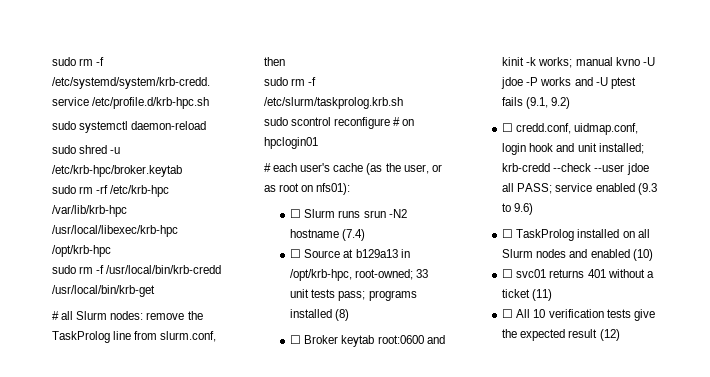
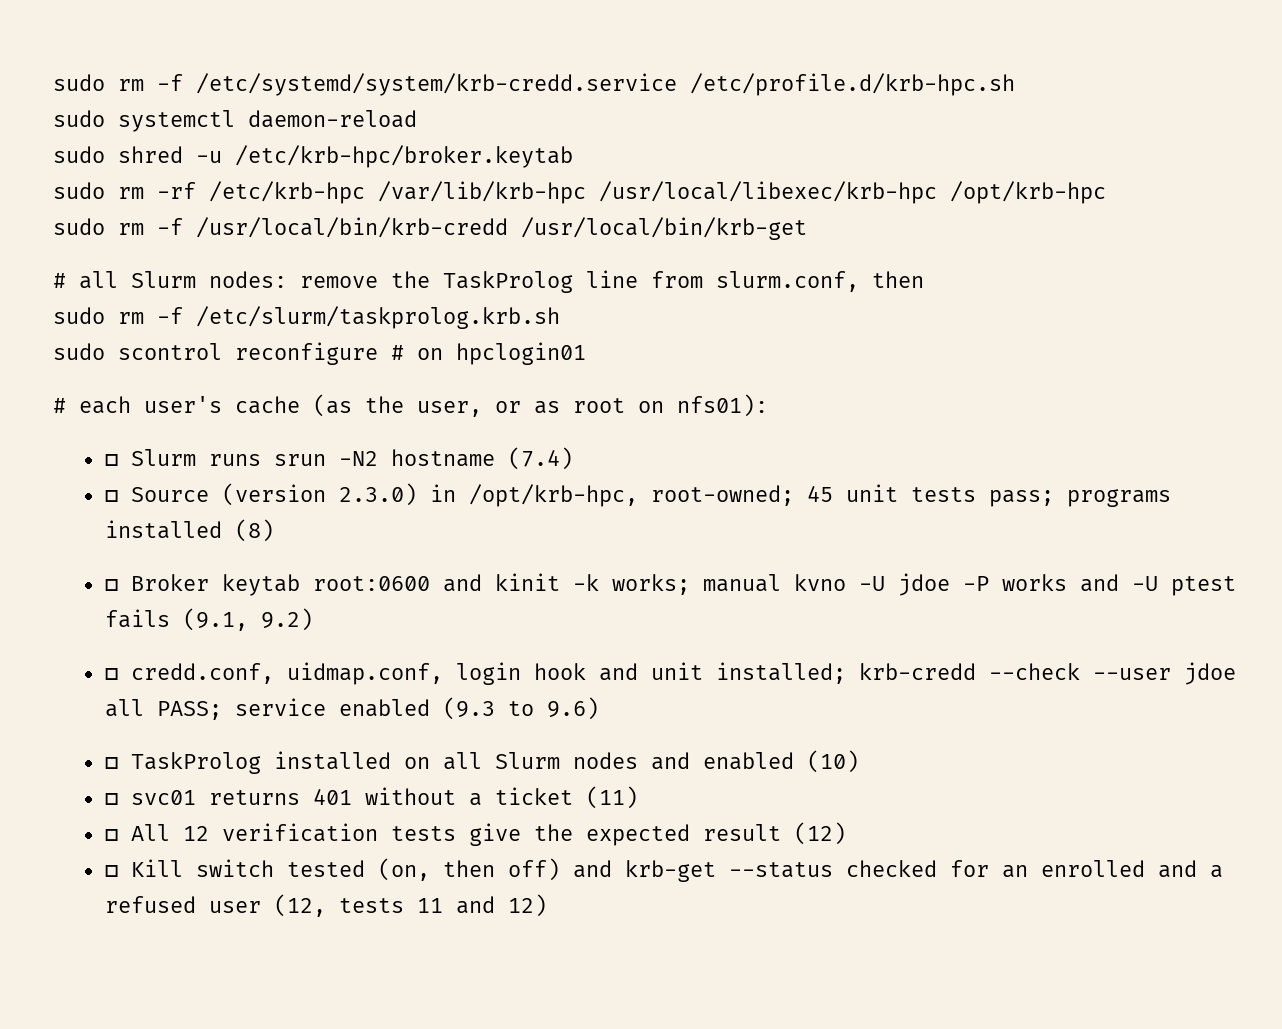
- ☐ Source at b129a13 in /opt/krb-hpc, root-owned; 33 unit tests pass; programs installed (8)
+ ☐ Source (version 2.3.0) in /opt/krb-hpc, root-owned; 45 unit tests pass; programs installed (8)
- ☐ All 10 verification tests give the expected result (12)
+ ☐ All 12 verification tests give the expected result (12)
+ ☐ Kill switch tested (on, then off) and krb-get --status checked for an enrolled and a refused user (12, tests 11 and 12)

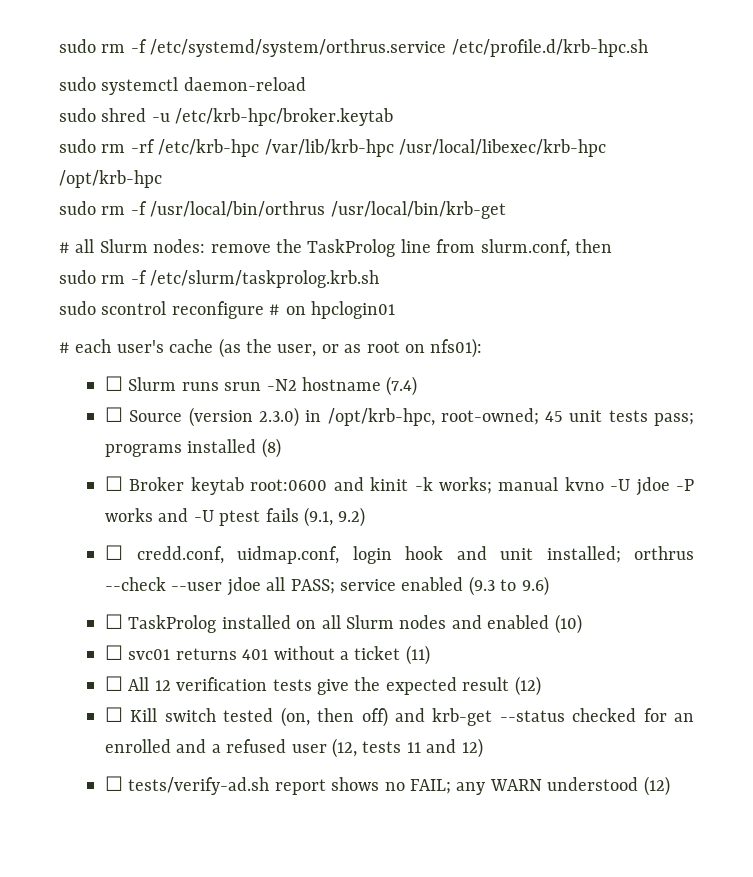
- sudo rm -f /etc/systemd/system/krb-credd.service /etc/profile.d/krb-hpc.sh
+ sudo rm -f /etc/systemd/system/orthrus.service /etc/profile.d/krb-hpc.sh
- sudo rm -f /usr/local/bin/krb-credd /usr/local/bin/krb-get
+ sudo rm -f /usr/local/bin/orthrus /usr/local/bin/krb-get
- ☐ credd.conf, uidmap.conf, login hook and unit installed; krb-credd --check --user jdoe all PASS; service enabled (9.3 to 9.6)
+ ☐ credd.conf, uidmap.conf, login hook and unit installed; orthrus --check --user jdoe all PASS; service enabled (9.3 to 9.6)
+ ☐ tests/verify-ad.sh report shows no FAIL; any WARN understood (12)

